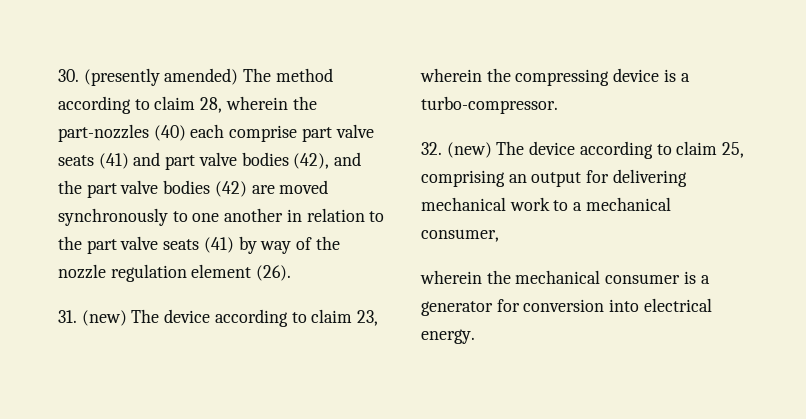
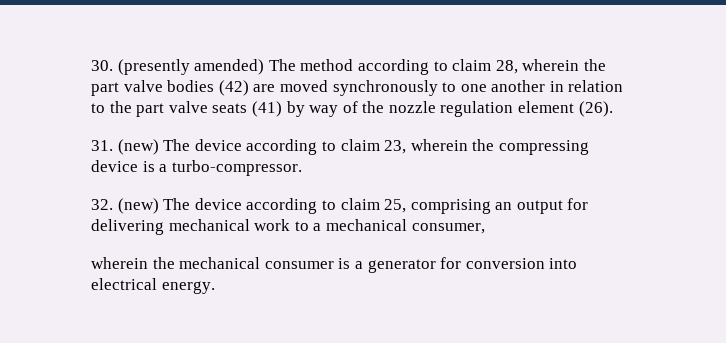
- 30. (presently amended) The method according to claim 28, wherein the part-nozzles (40) each comprise part valve seats (41) and part valve bodies (42), and the part valve bodies (42) are moved synchronously to one another in relation to the part valve seats (41) by way of the nozzle regulation element (26).
+ 30. (presently amended) The method according to claim 28, wherein the part valve bodies (42) are moved synchronously to one another in relation to the part valve seats (41) by way of the nozzle regulation element (26).

